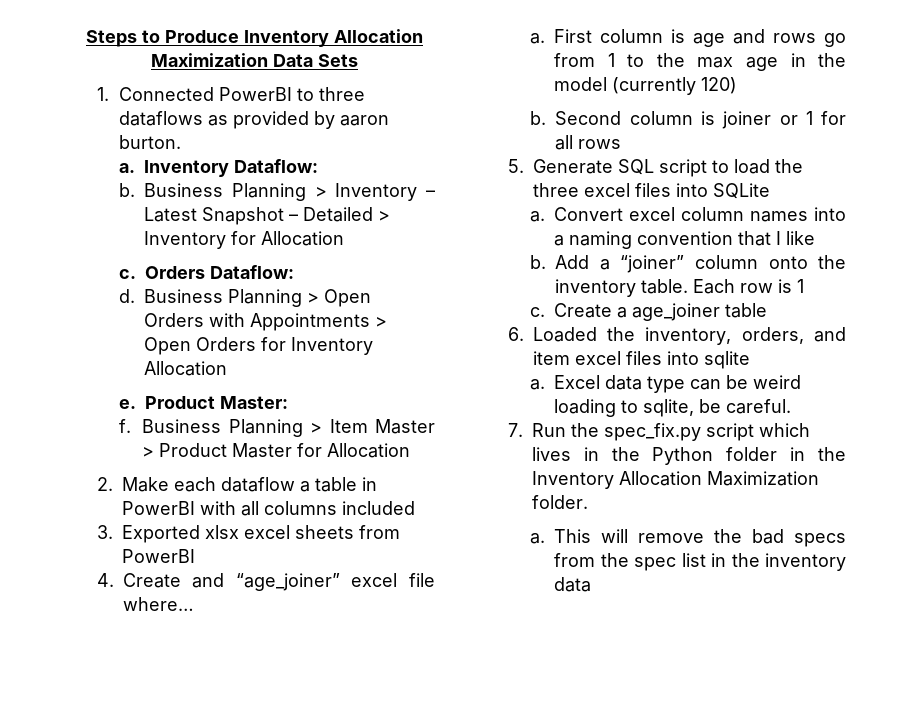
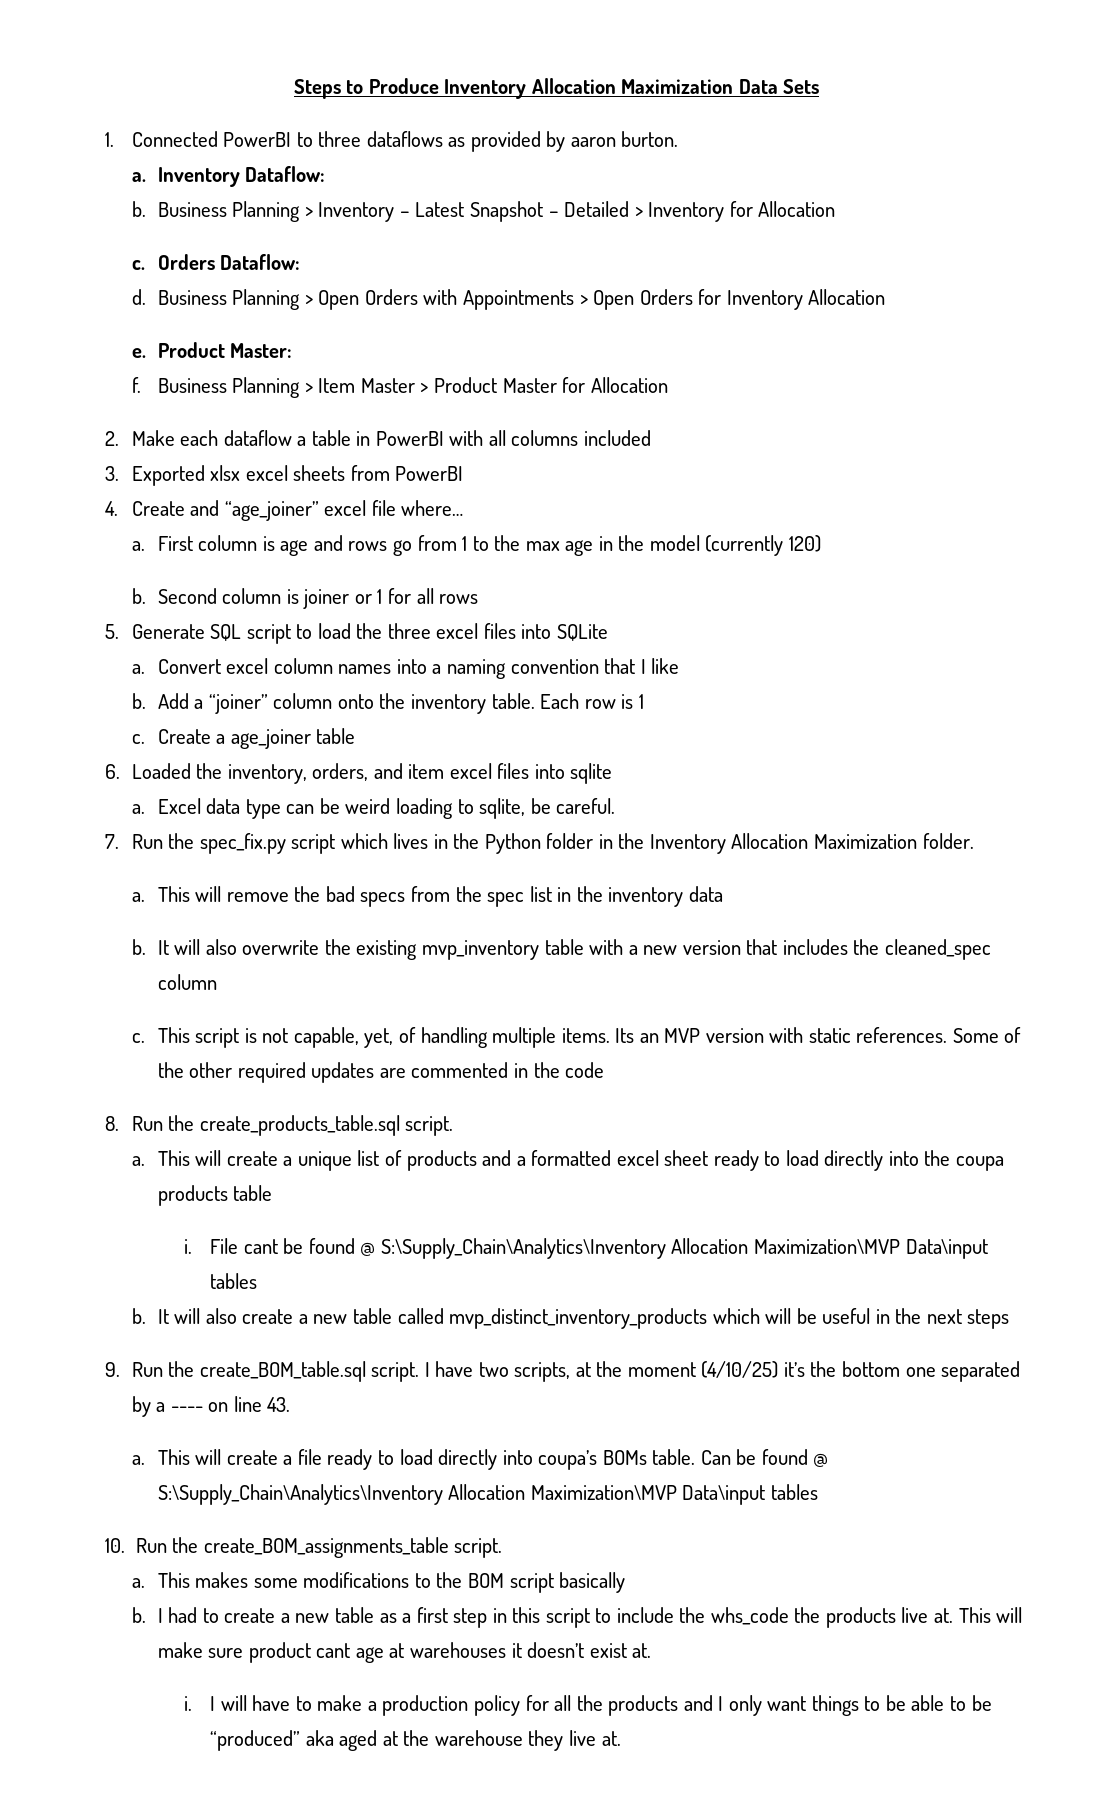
+ b. It will also overwrite the existing mvp_inventory table with a new version that includes the cleaned_spec column
+ c. This script is not capable, yet, of handling multiple items. Its an MVP version with static references. Some of the other required updates are commented in the code
+ 8. Run the create_products_table.sql script.
+ a. This will create a unique list of products and a formatted excel sheet ready to load directly into the coupa products table
+ i. File cant be found @ S:\Supply_Chain\Analytics\Inventory Allocation Maximization\MVP Data\input tables
+ b. It will also create a new table called mvp_distinct_inventory_products which will be useful in the next steps
+ 9. Run the create_BOM_table.sql script. I have two scripts, at the moment (4/10/25) it’s the bottom one separated by a ---- on line 43.
+ a. This will create a file ready to load directly into coupa’s BOMs table. Can be found @ S:\Supply_Chain\Analytics\Inventory Allocation Maximization\MVP Data\input tables
+ 10. Run the create_BOM_assignments_table script.
+ a. This makes some modifications to the BOM script basically
+ b. I had to create a new table as a first step in this script to include the whs_code the products live at. This will make sure product cant age at warehouses it doesn’t exist at.
+ i. I will have to make a production policy for all the products and I only want things to be able to be “produced” aka aged at the warehouse they live at.

